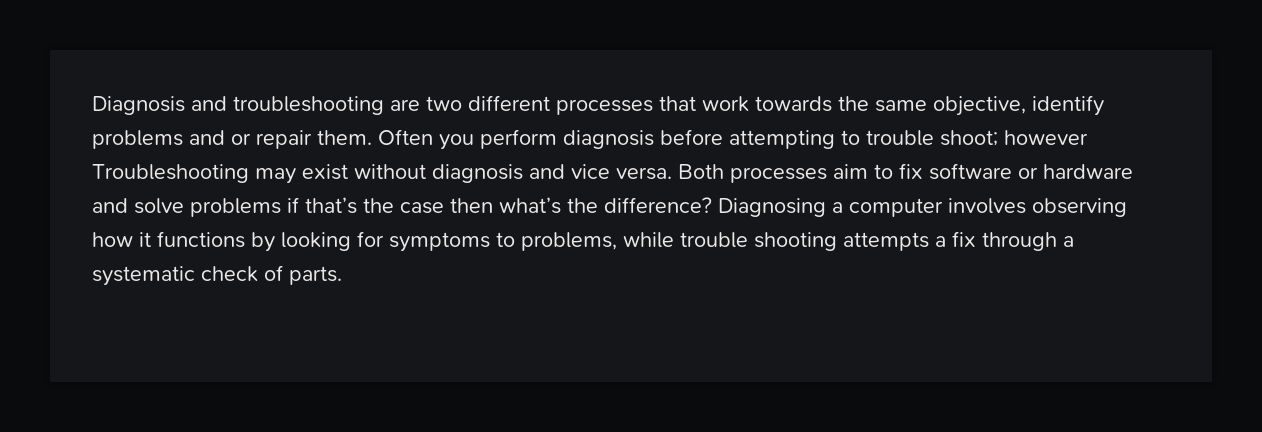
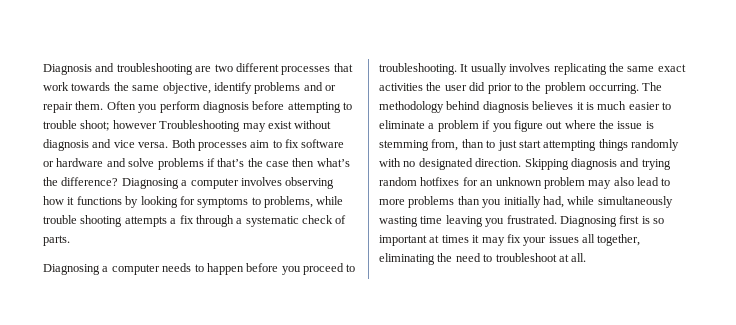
+ Diagnosing a computer needs to happen before you proceed to troubleshooting. It usually involves replicating the same exact activities the user did prior to the problem occurring. The methodology behind diagnosis believes it is much easier to eliminate a problem if you figure out where the issue is stemming from, than to just start attempting things randomly with no designated direction. Skipping diagnosis and trying random hotfixes for an unknown problem may also lead to more problems than you initially had, while simultaneously wasting time leaving you frustrated. Diagnosing first is so important at times it may fix your issues all together, eliminating the need to troubleshoot at all.

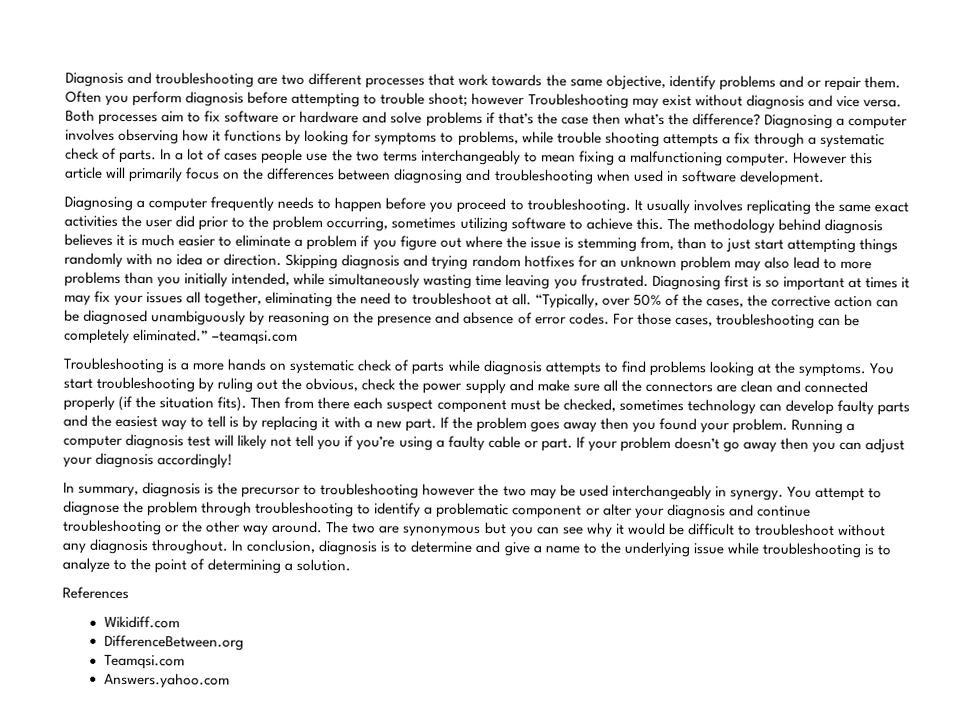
- Diagnosing a computer involves observing how it functions by looking for symptoms to problems, while trouble shooting attempts a fix through a systematic check of parts.
- Diagnosing a computer needs to happen before you proceed to troubleshooting.
+ Diagnosing a computer involves observing how it functions by looking for symptoms to problems, while trouble shooting attempts a fix through a systematic check of parts. In a lot of cases people use the two terms interchangeably to mean fixing a malfunctioning computer. However this article will primarily focus on the differences between diagnosing and troubleshooting when used in software development.
+ Diagnosing a computer frequently needs to happen before you proceed to troubleshooting.
- It usually involves replicating the same exact activities the user did prior to the problem occurring.
+ It usually involves replicating the same exact activities the user did prior to the problem occurring, sometimes utilizing software to achieve this.
- The methodology behind diagnosis believes it is much easier to eliminate a problem if you figure out where the issue is stemming from, than to just start attempting things randomly with no designated direction.
+ The methodology behind diagnosis believes it is much easier to eliminate a problem if you figure out where the issue is stemming from, than to just start attempting things randomly with no idea or direction.
- Skipping diagnosis and trying random hotfixes for an unknown problem may also lead to more problems than you initially had, while simultaneously wasting time leaving you frustrated.
+ Skipping diagnosis and trying random hotfixes for an unknown problem may also lead to more problems than you initially intended, while simultaneously wasting time leaving you frustrated.
+ “Typically, over 50% of the cases, the corrective action can be diagnosed unambiguously by reasoning on the presence and absence of error codes. For those cases, troubleshooting can be completely eliminated.” –teamqsi.com
+ Troubleshooting is a more hands on systematic check of parts while diagnosis attempts to find problems looking at the symptoms. You start troubleshooting by ruling out the obvious, check the power supply and make sure all the connectors are clean and connected properly (if the situation fits). Then from there each suspect component must be checked, sometimes technology can develop faulty parts and the easiest way to tell is by replacing it with a new part. If the problem goes away then you found your problem. Running a computer diagnosis test will likely not tell you if you’re using a faulty cable or part. If your problem doesn’t go away then you can adjust your diagnosis accordingly!
+ In summary, diagnosis is the precursor to troubleshooting however the two may be used interchangeably in synergy. You attempt to diagnose the problem through troubleshooting to identify a problematic component or alter your diagnosis and continue troubleshooting or the other way around. The two are synonymous but you can see why it would be difficult to troubleshoot without any diagnosis throughout. In conclusion, diagnosis is to determine and give a name to the underlying issue while troubleshooting is to analyze to the point of determining a solution.
+ References
+ Wikidiff.com
+ DifferenceBetween.org
+ Teamqsi.com
+ Answers.yahoo.com

